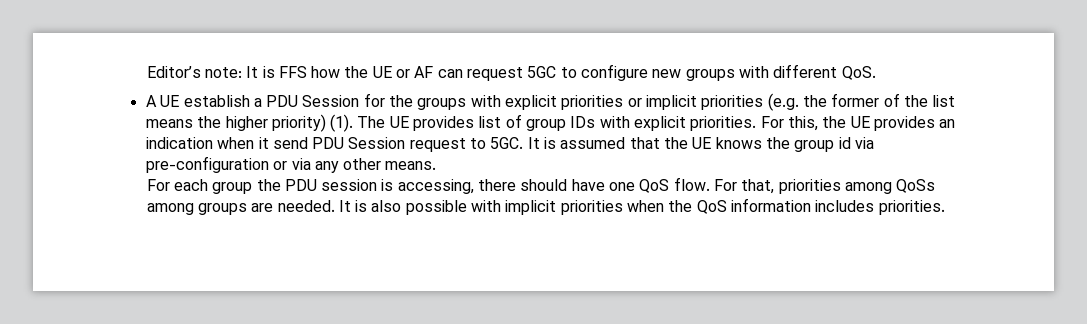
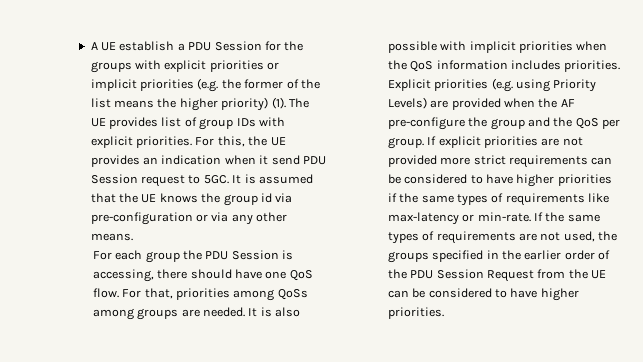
- Editor’s note: It is FFS how the UE or AF can request 5GC to configure new groups with different QoS.
- For each group the PDU session is accessing, there should have one QoS flow.
+ For each group the PDU Session is accessing, there should have one QoS flow.
+ Explicit priorities (e.g. using Priority Levels) are provided when the AF pre-configure the group and the QoS per group. If explicit priorities are not provided more strict requirements can be considered to have higher priorities if the same types of requirements like max-latency or min-rate. If the same types of requirements are not used, the groups specified in the earlier order of the PDU Session Request from the UE can be considered to have higher priorities.

